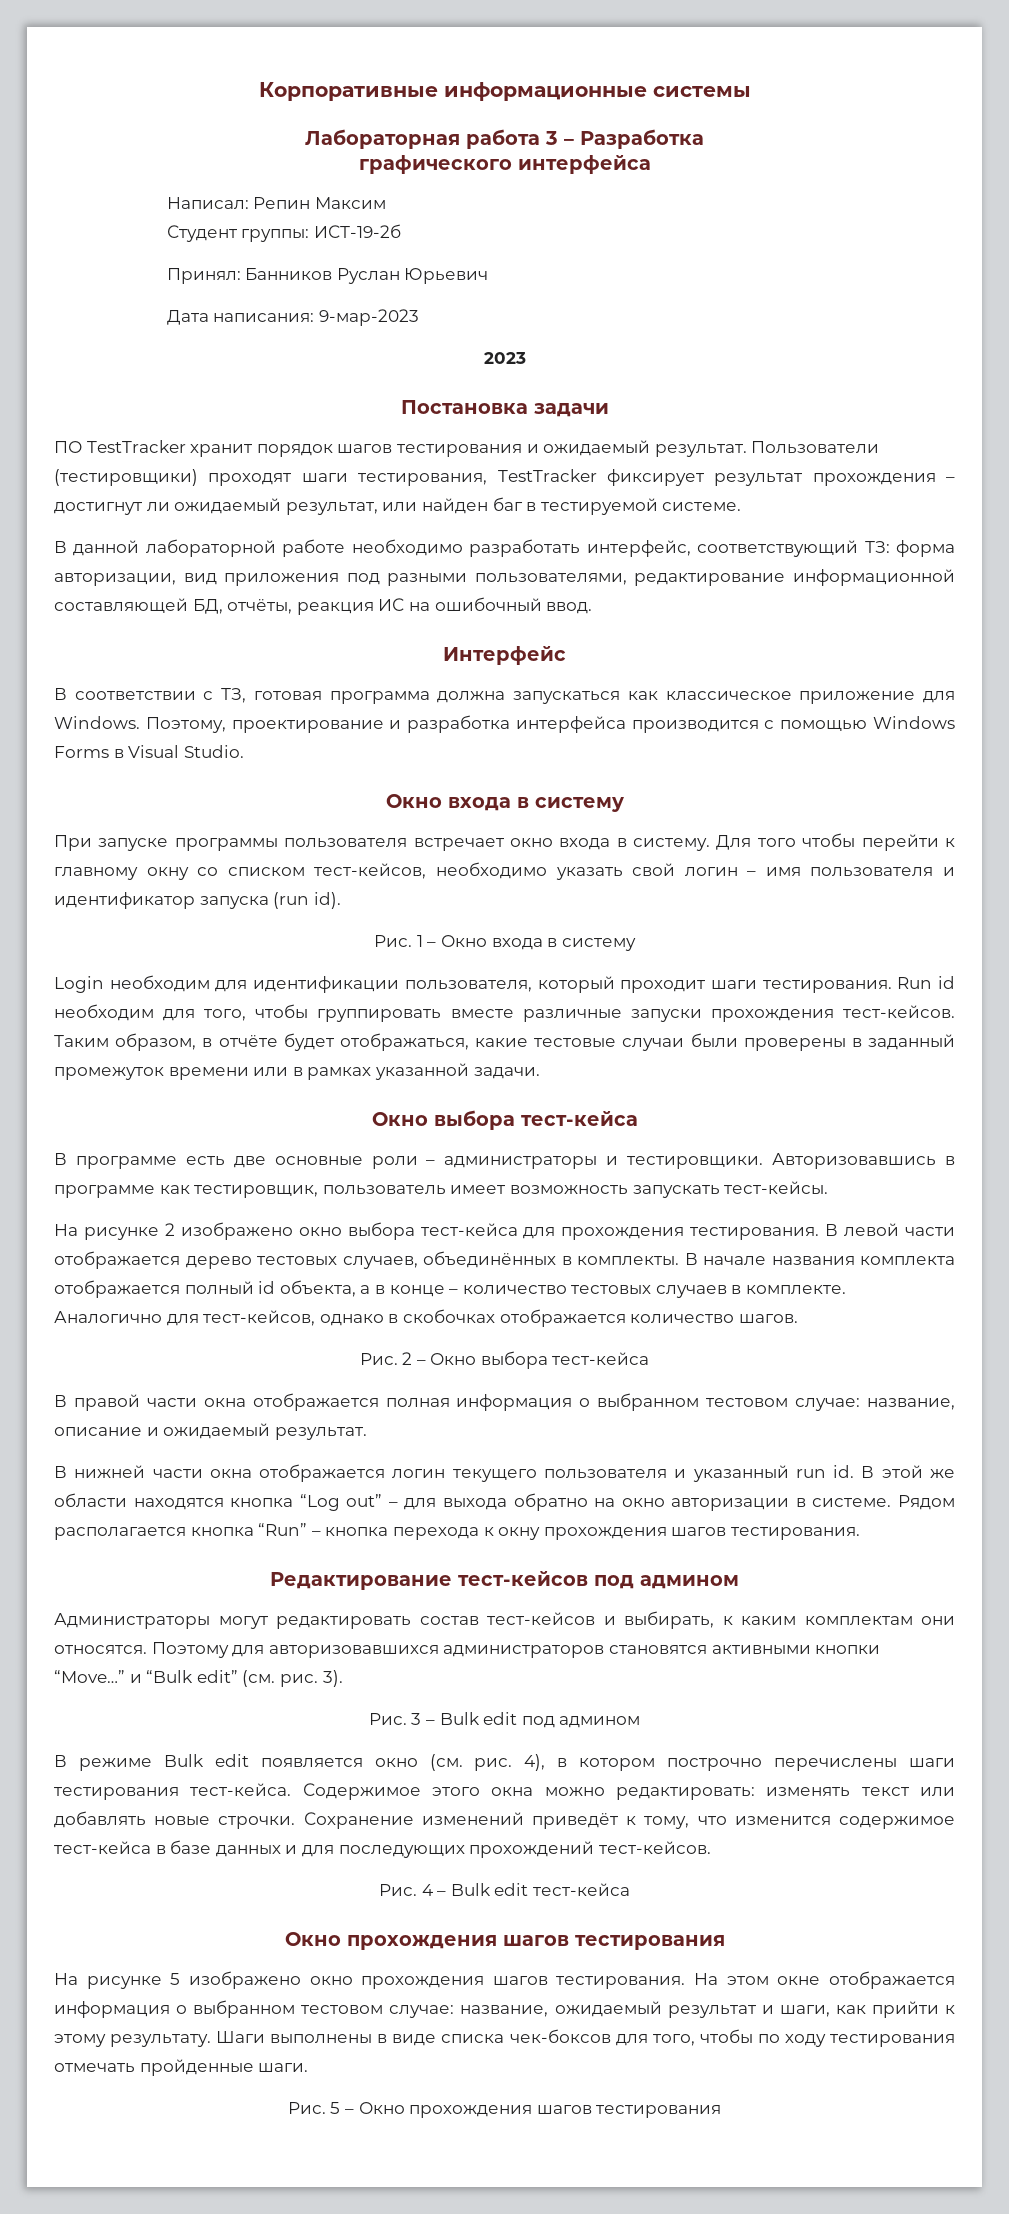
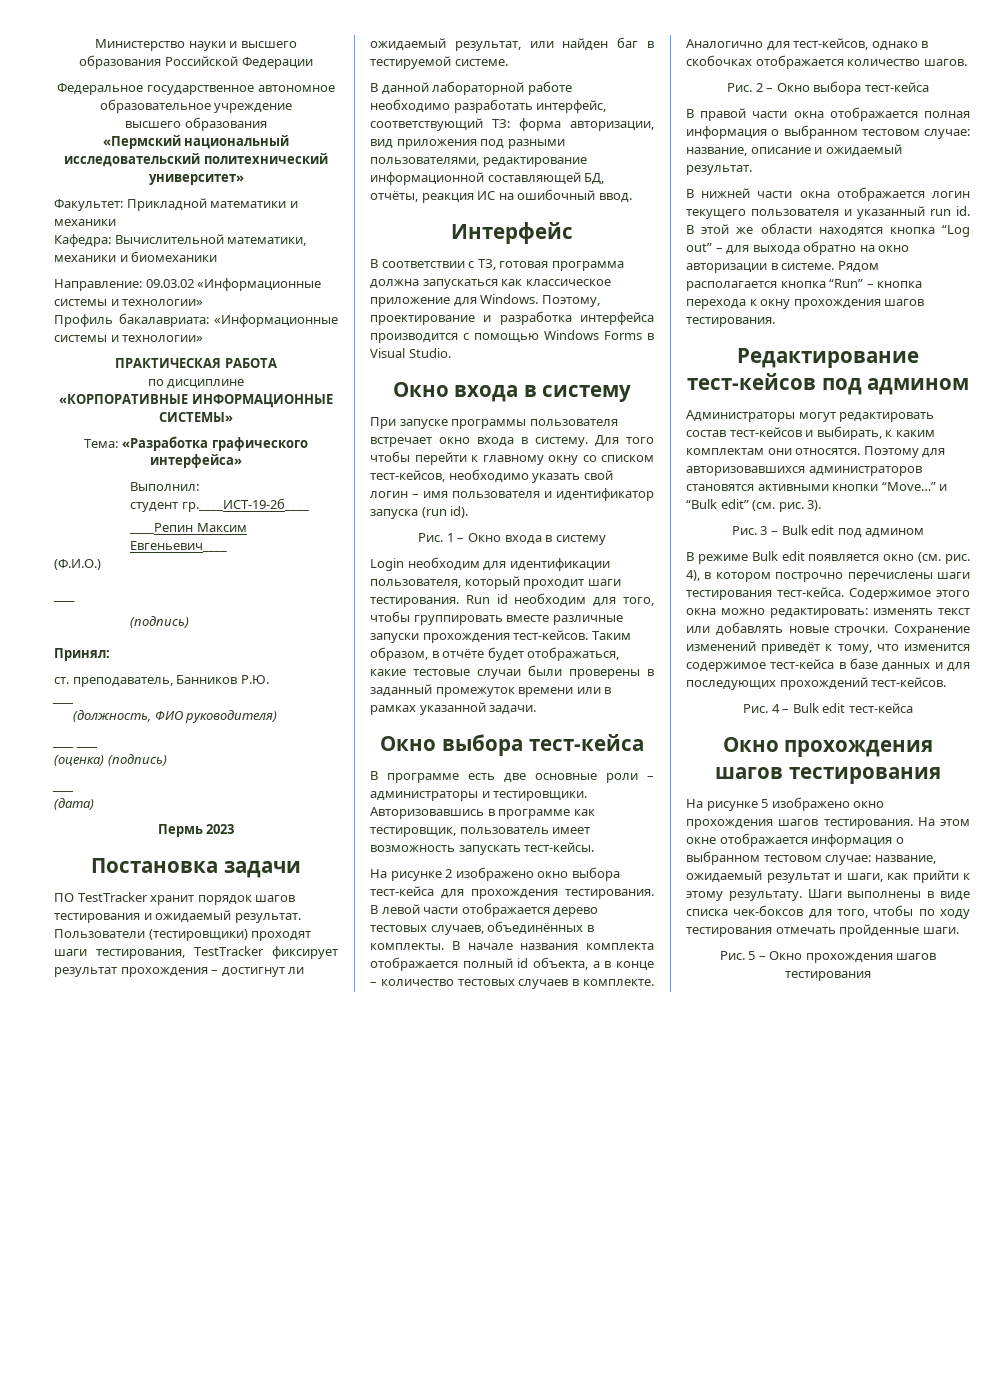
- Корпоративные информационные системы
- Лабораторная работа 3 – Разработка
- графического интерфейса
- Написал: Репин Максим
- Студент группы: ИСТ-19-2б
- Принял: Банников Руслан Юрьевич
- Дата написания: 9-мар-2023
- 2023
+ Министерство науки и высшего образования Российской Федерации
+ Федеральное государственное автономное образовательное учреждение
+ высшего образования
+ «Пермский национальный исследовательский политехнический университет»
+ Факультет: Прикладной математики и механики
+ Кафедра: Вычислительной математики, механики и биомеханики
+ Направление: 09.03.02 «Информационные системы и технологии»
+ Профиль бакалавриата: «Информационные системы и технологии»
+ ПРАКТИЧЕСКАЯ РАБОТА
+ по дисциплине
+ «КОРПОРАТИВНЫЕ ИНФОРМАЦИОННЫЕ СИСТЕМЫ»
+ Тема: «Разработка графического интерфейса»
+ Выполнил:
+ студент гр.____ИСТ-19-2б____
+ ____Репин Максим Евгеньевич____
+ (Ф.И.О.)
+ ____
+ (подпись)
+ Принял:
+ ст. преподаватель, Банников Р.Ю.
+ ____
+ (должность, ФИО руководителя)
+ ____ ____
+ (оценка) (подпись)
+ ____
+ (дата)
+ Пермь 2023

